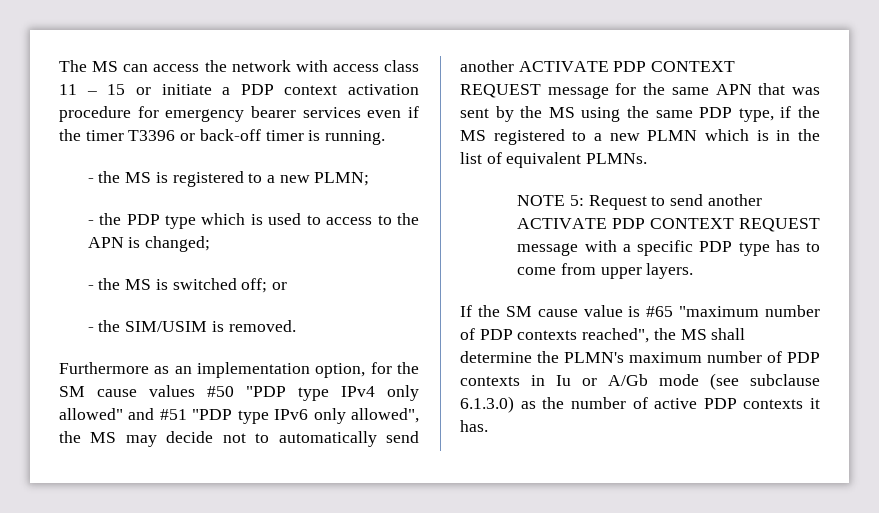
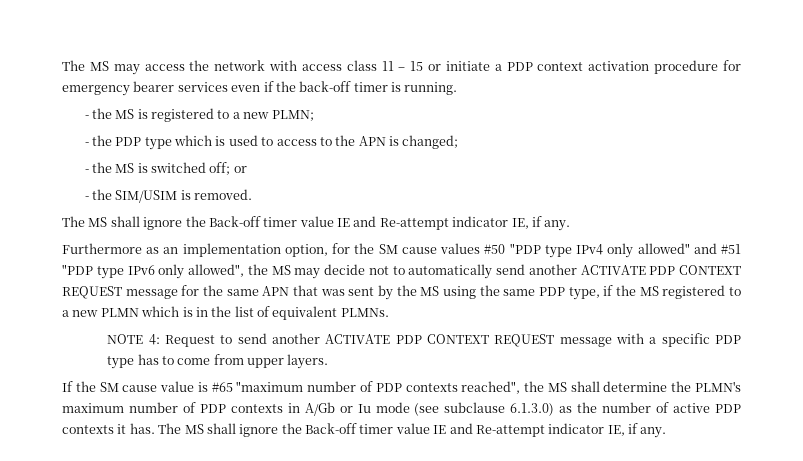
- The MS can access the network with access class 11 – 15 or initiate a PDP context activation procedure for emergency bearer services even if the timer T3396 or back-off timer is running.
+ The MS may access the network with access class 11 – 15 or initiate a PDP context activation procedure for emergency bearer services even if the back-off timer is running.
  - the SIM/USIM is removed.
+ The MS shall ignore the Back-off timer value IE and Re-attempt indicator IE, if any.
- NOTE 5: Request to send another ACTIVATE PDP CONTEXT REQUEST message with a specific PDP type has to come from upper layers.
+ NOTE 4: Request to send another ACTIVATE PDP CONTEXT REQUEST message with a specific PDP type has to come from upper layers.
- If the SM cause value is #65 "maximum number of PDP contexts reached", the MS shall determine the PLMN's maximum number of PDP contexts in Iu or A/Gb mode (see subclause 6.1.3.0) as the number of active PDP contexts it has.
+ If the SM cause value is #65 "maximum number of PDP contexts reached", the MS shall determine the PLMN's maximum number of PDP contexts in A/Gb or Iu mode (see subclause 6.1.3.0) as the number of active PDP contexts it has. The MS shall ignore the Back-off timer value IE and Re-attempt indicator IE, if any.

